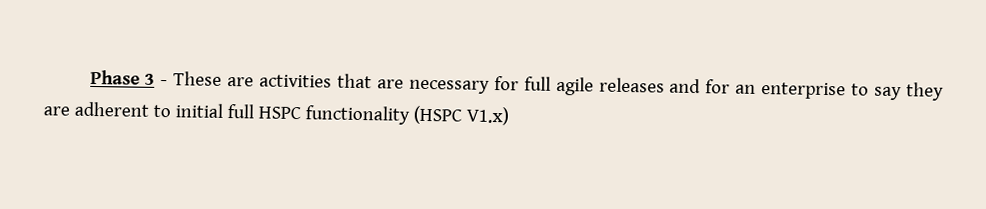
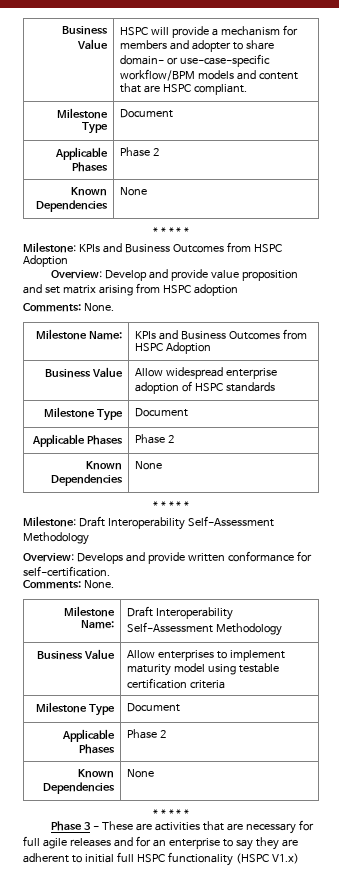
+ Business Value | HSPC will provide a mechanism for members and adopter to share domain- or use-case-specific workflow/BPM models and content that are HSPC compliant.
+ Milestone Type | Document
+ Applicable Phases | Phase 2
+ Known Dependencies | None
+ * * * * *
+ Milestone: KPIs and Business Outcomes from HSPC Adoption
+ Overview: Develop and provide value proposition and set matrix arising from HSPC adoption
+ Comments: None.
+ Milestone Name: | KPIs and Business Outcomes from HSPC Adoption
+ Business Value | Allow widespread enterprise adoption of HSPC standards
+ Milestone Type | Document
+ Applicable Phases | Phase 2
+ Known Dependencies | None
+ * * * * *
+ Milestone: Draft Interoperability Self-Assessment Methodology
+ Overview: Develops and provide written conformance for self-certification.
+ Comments: None.
+ Milestone Name: | Draft Interoperability Self-Assessment Methodology
+ Business Value | Allow enterprises to implement maturity model using testable certification criteria
+ Milestone Type | Document
+ Applicable Phases | Phase 2
+ Known Dependencies | None
+ * * * * *

